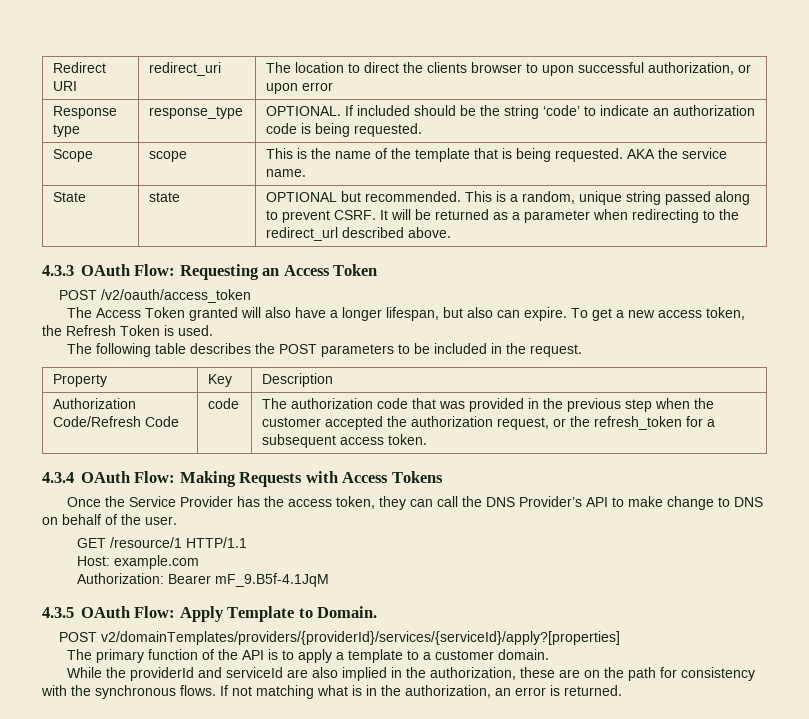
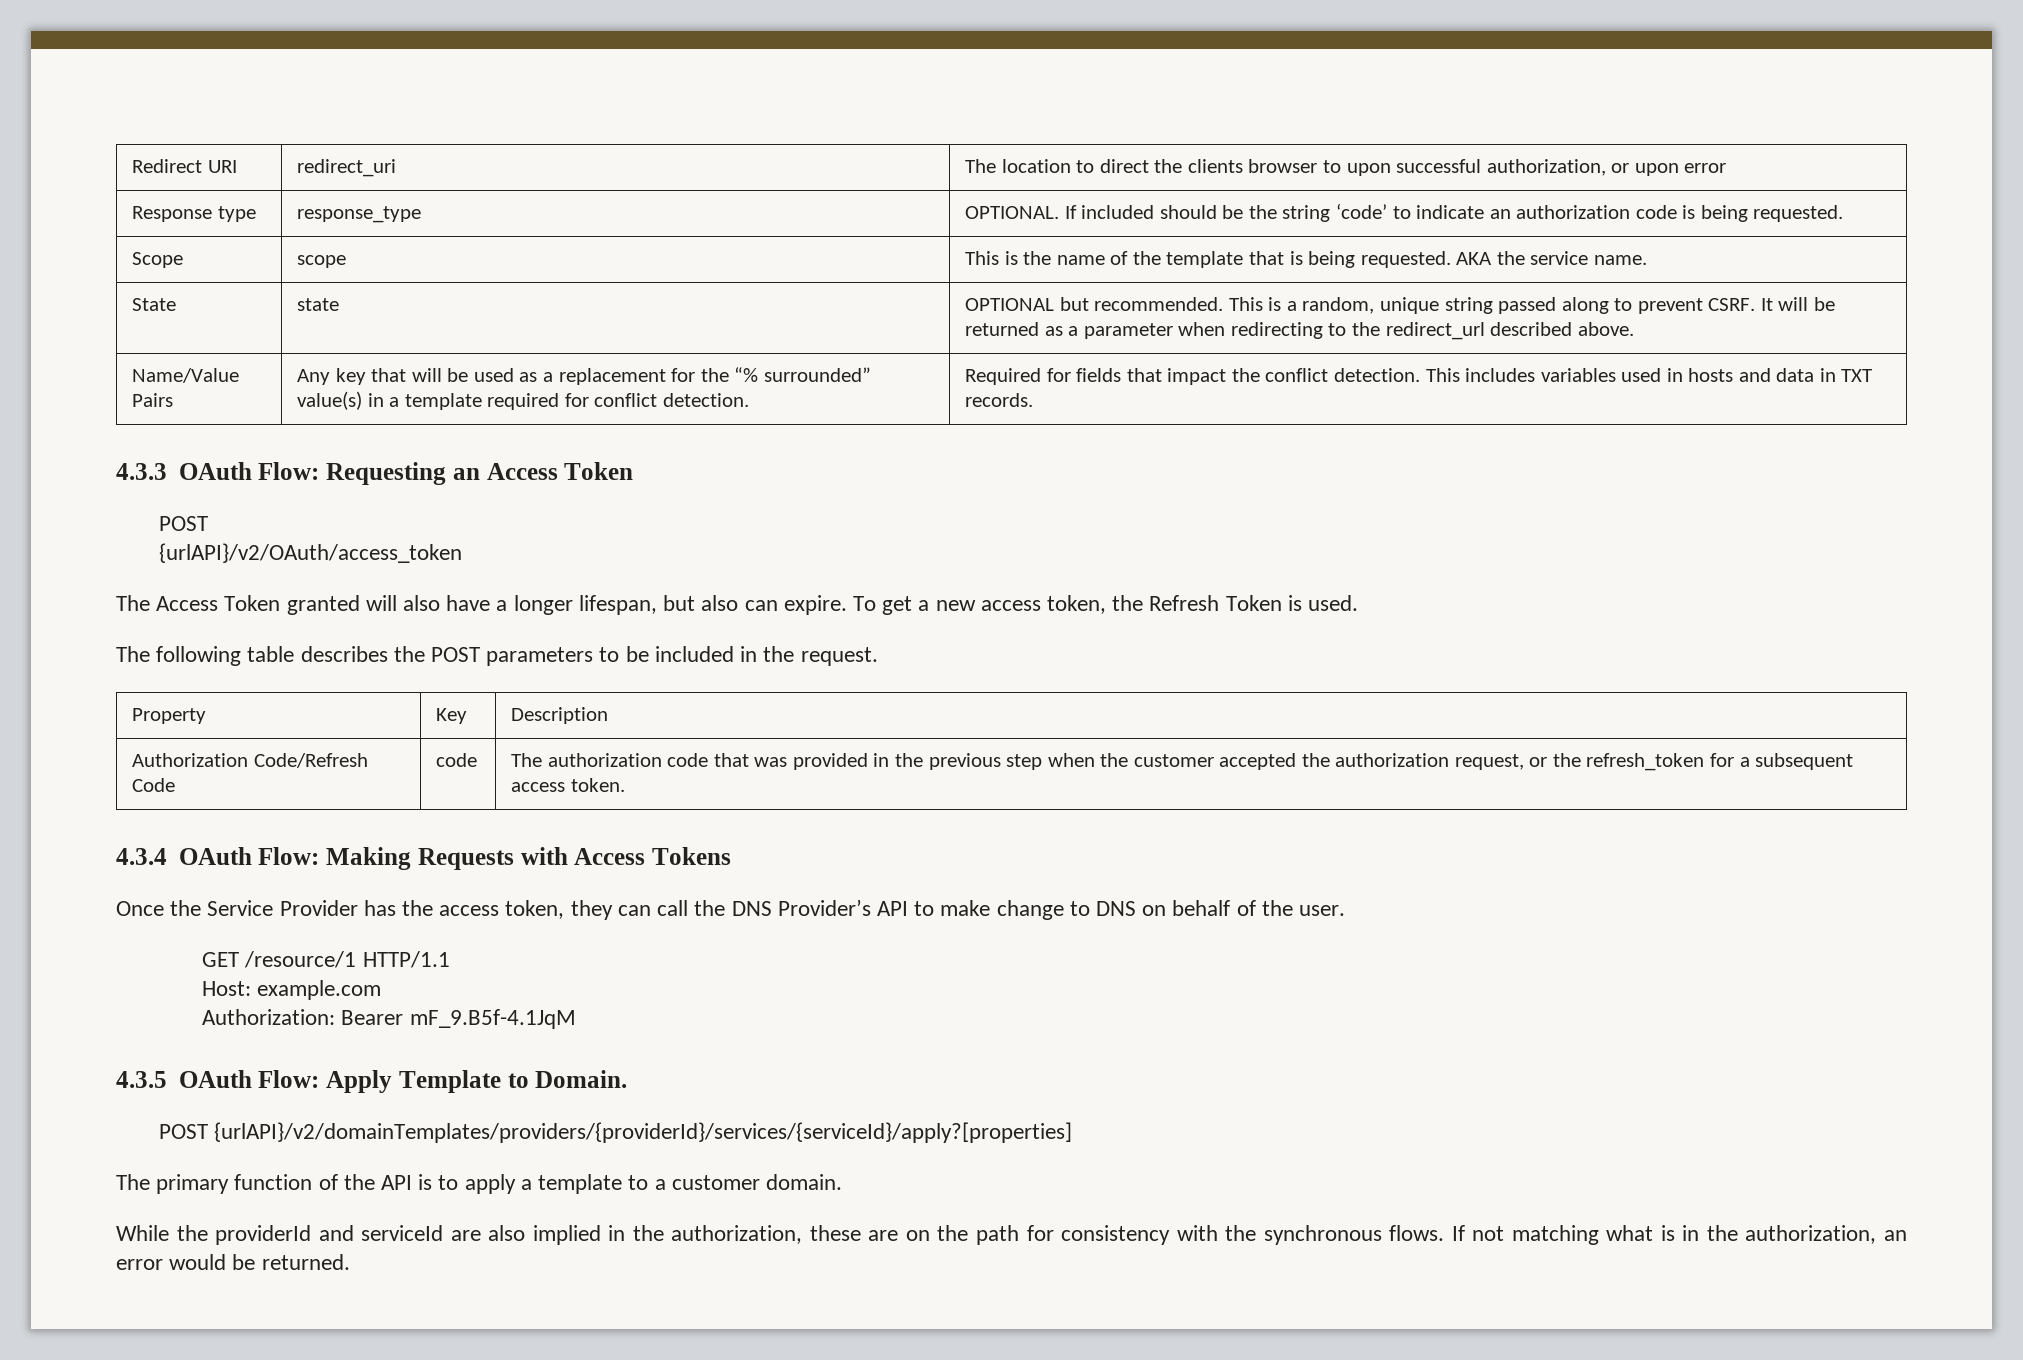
+ Name/Value Pairs | Any key that will be used as a replacement for the “% surrounded” value(s) in a template required for conflict detection. | Required for fields that impact the conflict detection. This includes variables used in hosts and data in TXT records.
  4.3.3 OAuth Flow: Requesting an Access Token
- POST /v2/oauth/access_token
+ POST
+ {urlAPI}/v2/OAuth/access_token
- POST v2/domainTemplates/providers/{providerId}/services/{serviceId}/apply?[properties]
+ POST {urlAPI}/v2/domainTemplates/providers/{providerId}/services/{serviceId}/apply?[properties]
- If not matching what is in the authorization, an error is returned.
+ If not matching what is in the authorization, an error would be returned.

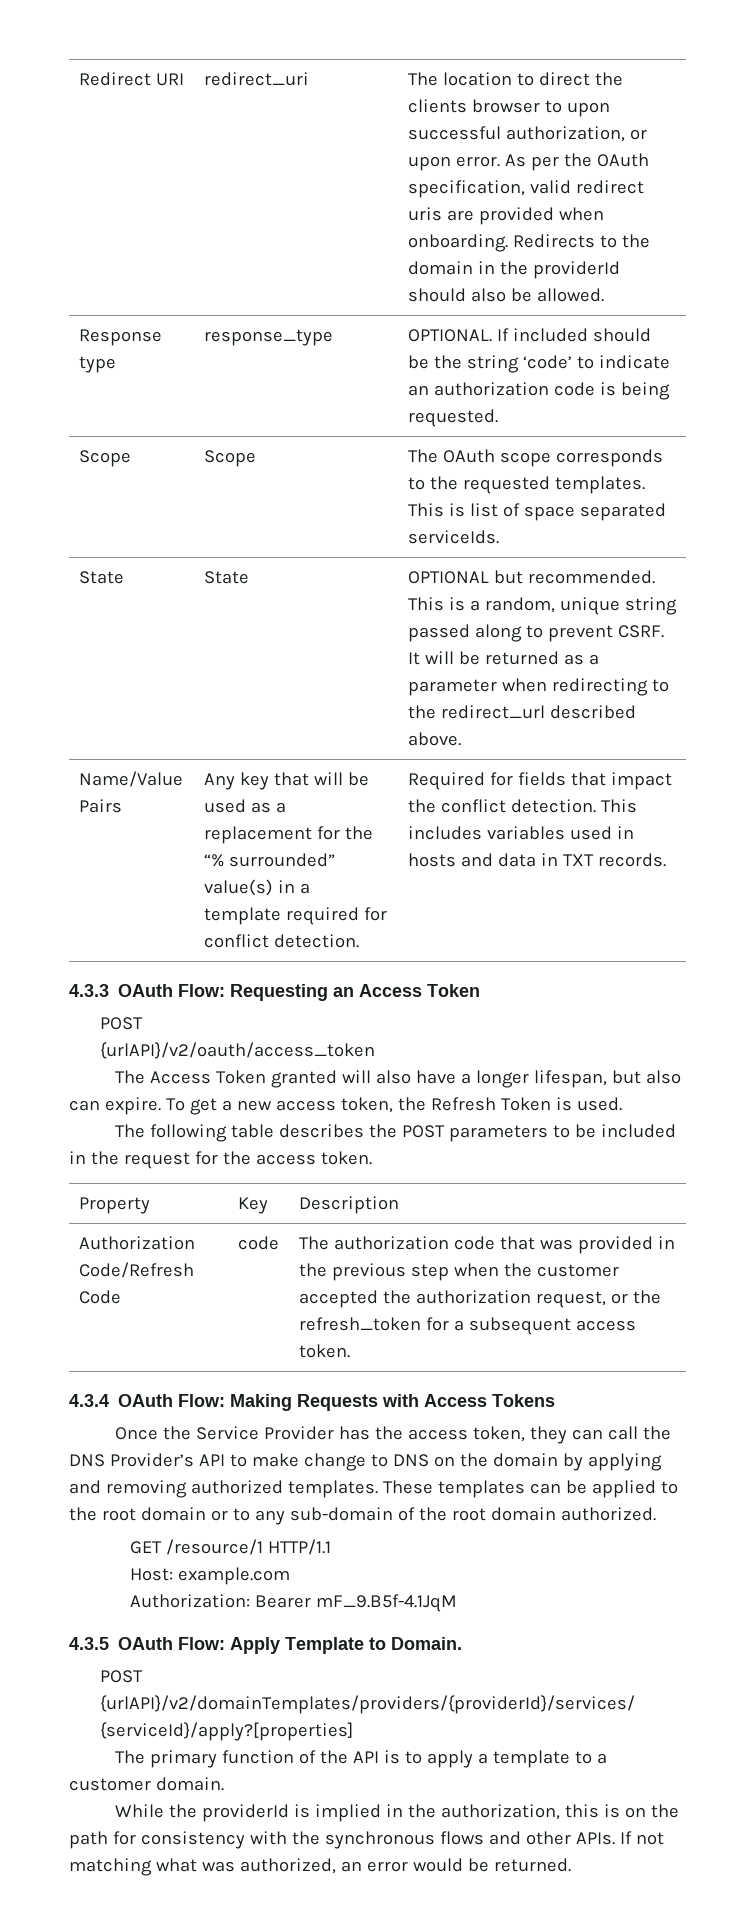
- Redirect URI | redirect_uri | The location to direct the clients browser to upon successful authorization, or upon error
+ Redirect URI | redirect_uri | The location to direct the clients browser to upon successful authorization, or upon error. As per the OAuth specification, valid redirect uris are provided when onboarding. Redirects to the domain in the providerId should also be allowed.
- Scope | scope | This is the name of the template that is being requested. AKA the service name.
- State | state | OPTIONAL but recommended. This is a random, unique string passed along to prevent CSRF. It will be returned as a parameter when redirecting to the redirect_url described above.
+ Scope | Scope | The OAuth scope corresponds to the requested templates. This is list of space separated serviceIds.
+ State | State | OPTIONAL but recommended. This is a random, unique string passed along to prevent CSRF. It will be returned as a parameter when redirecting to the redirect_url described above.
- {urlAPI}/v2/OAuth/access_token
+ {urlAPI}/v2/oauth/access_token
- The following table describes the POST parameters to be included in the request.
+ The following table describes the POST parameters to be included in the request for the access token.
- Once the Service Provider has the access token, they can call the DNS Provider’s API to make change to DNS on behalf of the user.
+ Once the Service Provider has the access token, they can call the DNS Provider’s API to make change to DNS on the domain by applying and removing authorized templates. These templates can be applied to the root domain or to any sub-domain of the root domain authorized.
- While the providerId and serviceId are also implied in the authorization, these are on the path for consistency with the synchronous flows. If not matching what is in the authorization, an error would be returned.
+ While the providerId is implied in the authorization, this is on the path for consistency with the synchronous flows and other APIs. If not matching what was authorized, an error would be returned.

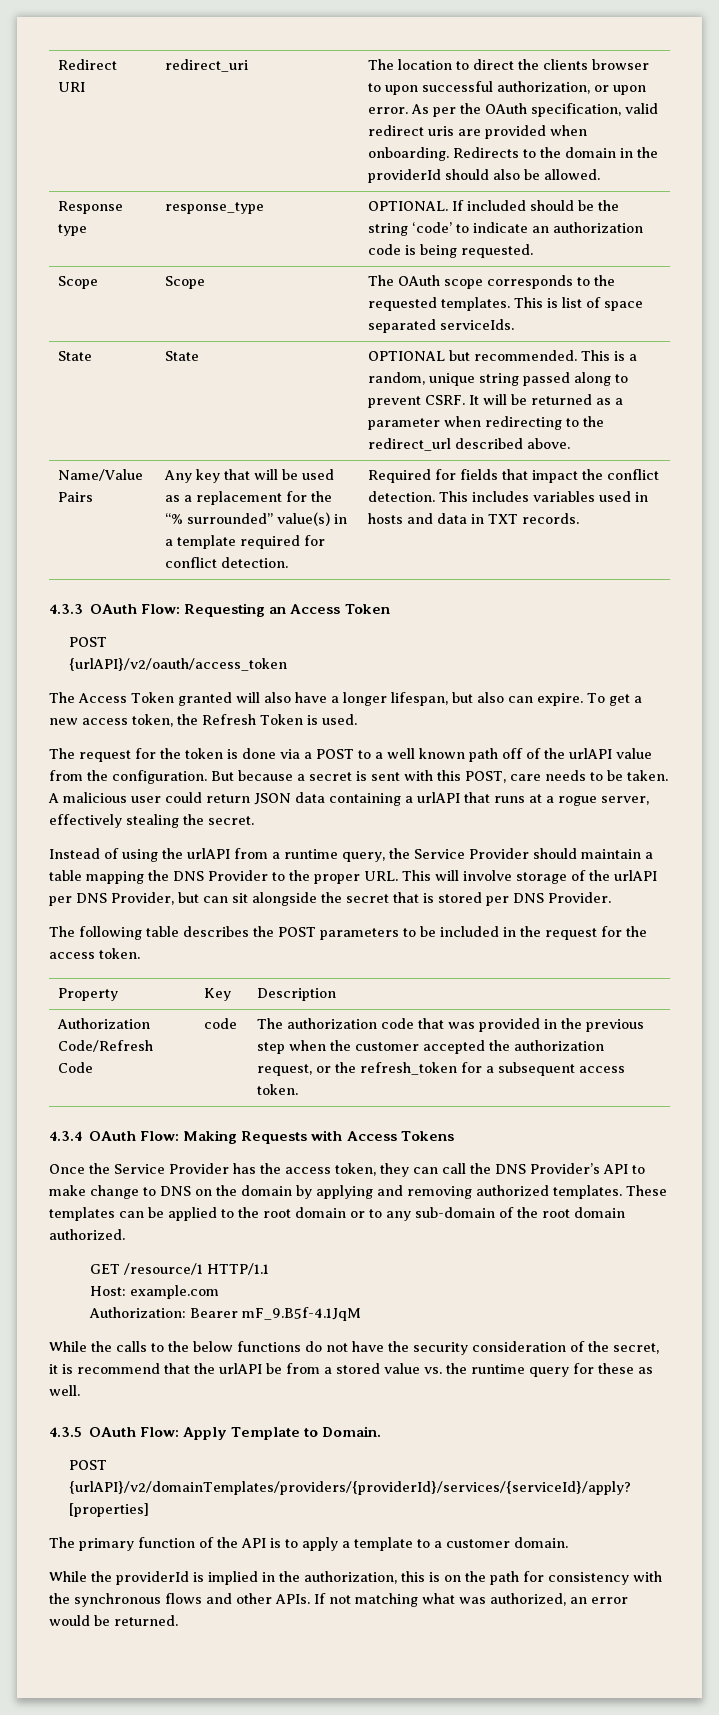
+ The request for the token is done via a POST to a well known path off of the urlAPI value from the configuration. But because a secret is sent with this POST, care needs to be taken. A malicious user could return JSON data containing a urlAPI that runs at a rogue server, effectively stealing the secret.
+ Instead of using the urlAPI from a runtime query, the Service Provider should maintain a table mapping the DNS Provider to the proper URL. This will involve storage of the urlAPI per DNS Provider, but can sit alongside the secret that is stored per DNS Provider.
+ While the calls to the below functions do not have the security consideration of the secret, it is recommend that the urlAPI be from a stored value vs. the runtime query for these as well.

